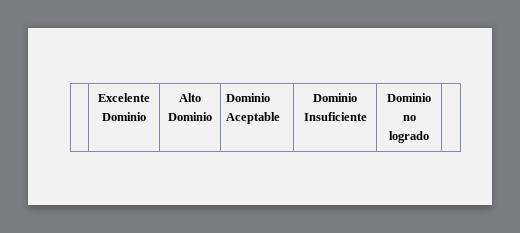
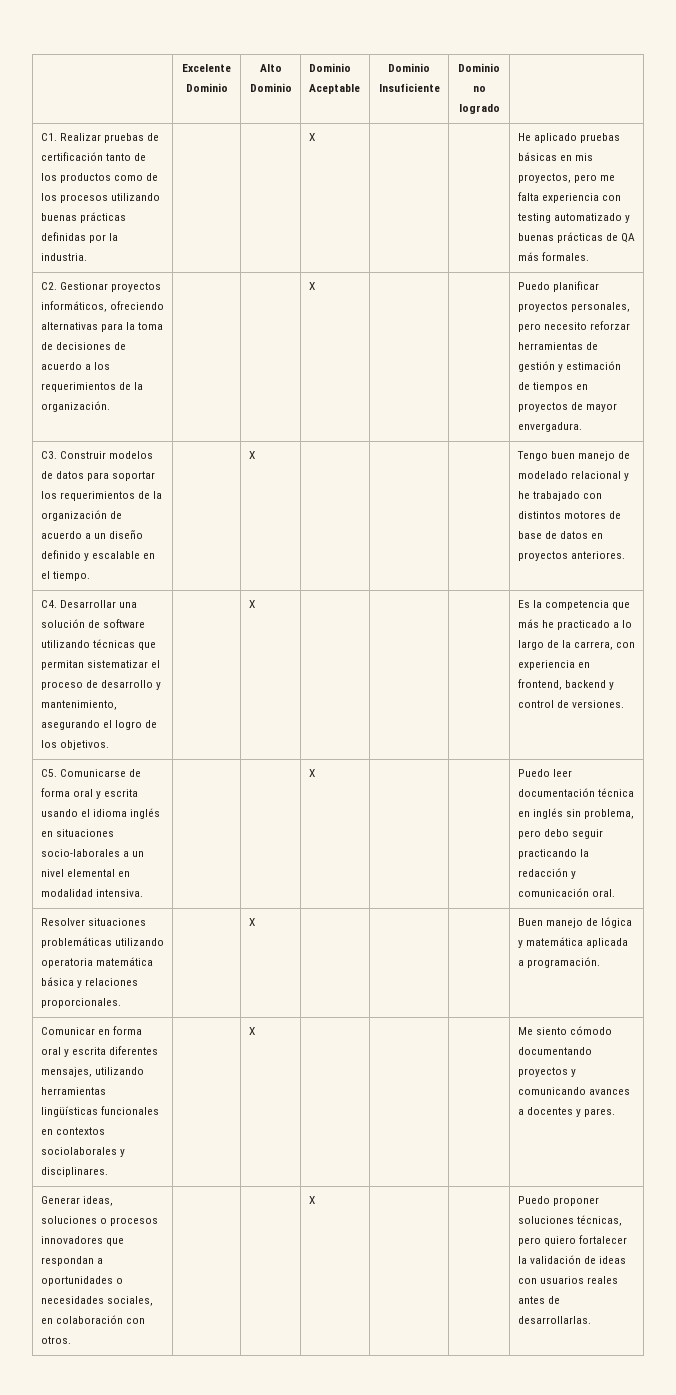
+ C1. Realizar pruebas de certificación tanto de los productos como de los procesos utilizando buenas prácticas definidas por la industria. | | | X | | | He aplicado pruebas básicas en mis proyectos, pero me falta experiencia con testing automatizado y buenas prácticas de QA más formales.
+ C2. Gestionar proyectos informáticos, ofreciendo alternativas para la toma de decisiones de acuerdo a los requerimientos de la organización. | | | X | | | Puedo planificar proyectos personales, pero necesito reforzar herramientas de gestión y estimación de tiempos en proyectos de mayor envergadura.
+ C3. Construir modelos de datos para soportar los requerimientos de la organización de acuerdo a un diseño definido y escalable en el tiempo. | | X | | | | Tengo buen manejo de modelado relacional y he trabajado con distintos motores de base de datos en proyectos anteriores.
+ C4. Desarrollar una solución de software utilizando técnicas que permitan sistematizar el proceso de desarrollo y mantenimiento, asegurando el logro de los objetivos. | | X | | | | Es la competencia que más he practicado a lo largo de la carrera, con experiencia en frontend, backend y control de versiones.
+ C5. Comunicarse de forma oral y escrita usando el idioma inglés en situaciones socio-laborales a un nivel elemental en modalidad intensiva. | | | X | | | Puedo leer documentación técnica en inglés sin problema, pero debo seguir practicando la redacción y comunicación oral.
+ Resolver situaciones problemáticas utilizando operatoria matemática básica y relaciones proporcionales. | | X | | | | Buen manejo de lógica y matemática aplicada a programación.
+ Comunicar en forma oral y escrita diferentes mensajes, utilizando herramientas lingüísticas funcionales en contextos sociolaborales y disciplinares. | | X | | | | Me siento cómodo documentando proyectos y comunicando avances a docentes y pares.
+ Generar ideas, soluciones o procesos innovadores que respondan a oportunidades o necesidades sociales, en colaboración con otros. | | | X | | | Puedo proponer soluciones técnicas, pero quiero fortalecer la validación de ideas con usuarios reales antes de desarrollarlas.

